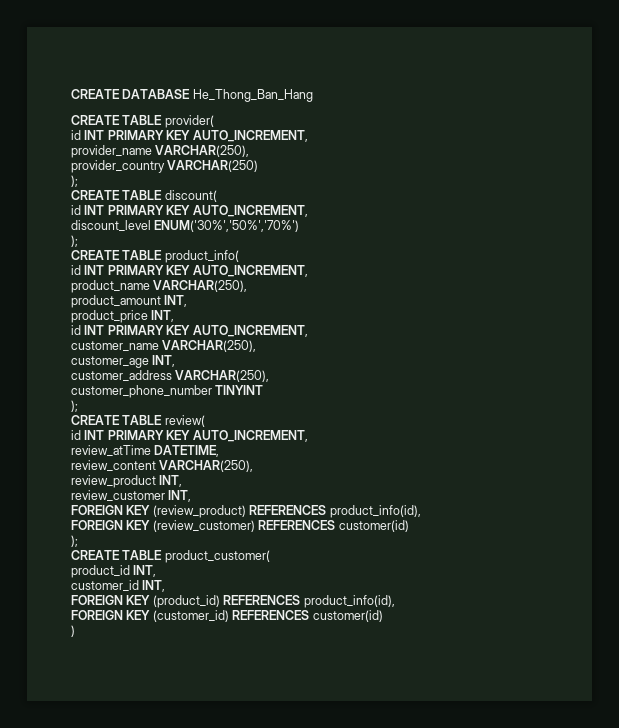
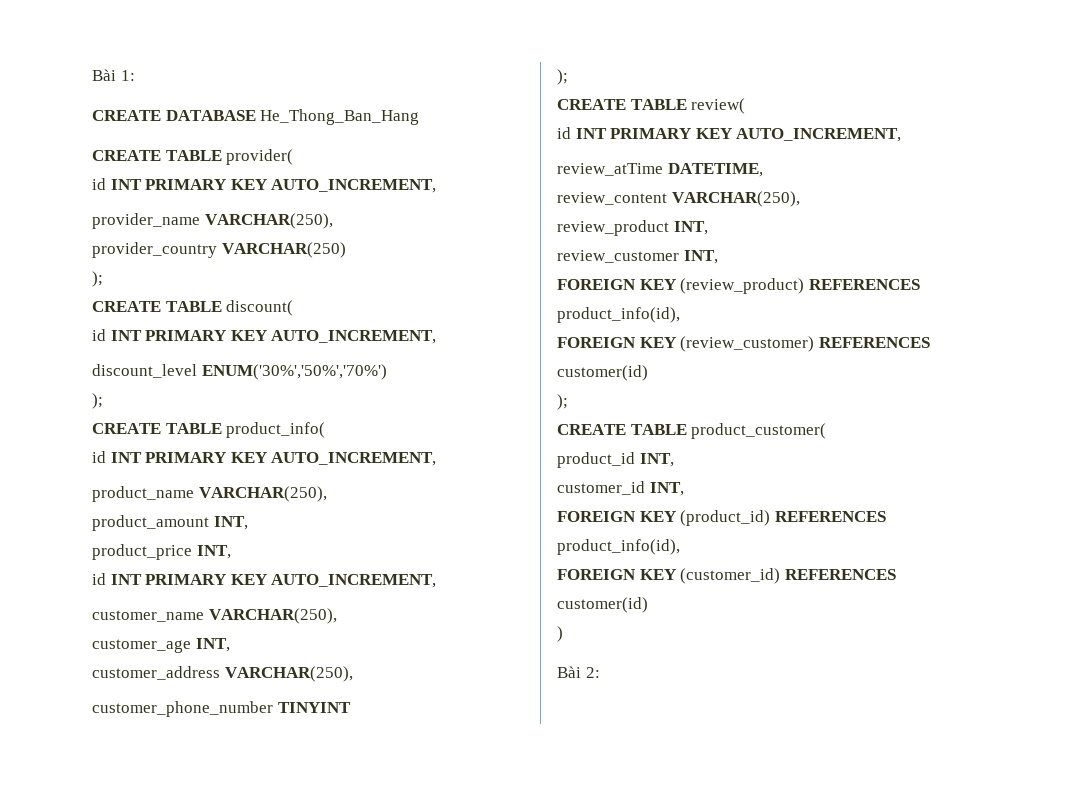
+ Bài 1:
+ Bài 2:

